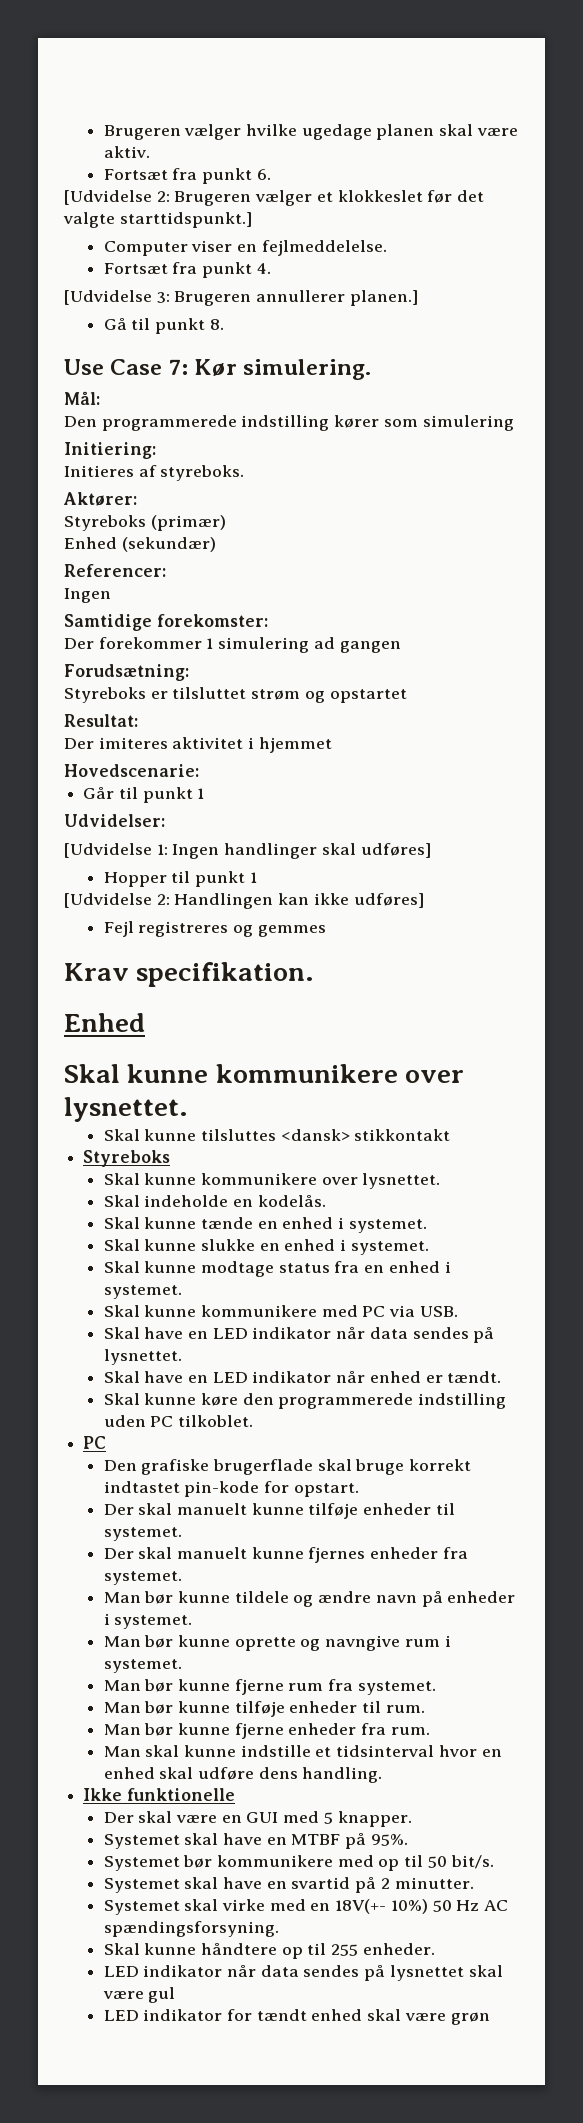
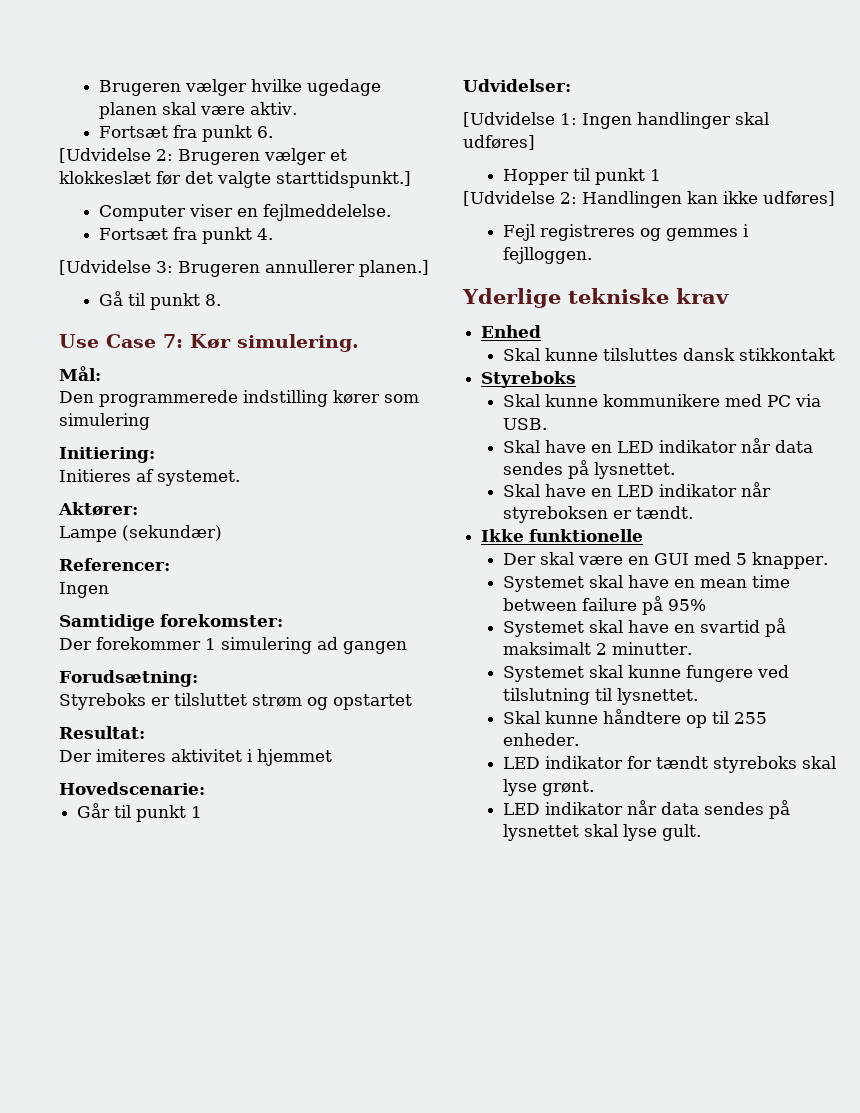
- [Udvidelse 2: Brugeren vælger et klokkeslet før det valgte starttidspunkt.]
+ [Udvidelse 2: Brugeren vælger et klokkeslæt før det valgte starttidspunkt.]
- Initieres af styreboks.
+ Initieres af systemet.
- Styreboks (primær)
- Enhed (sekundær)
+ Lampe (sekundær)
- Fejl registreres og gemmes
- Krav specifikation.
+ Fejl registreres og gemmes i fejlloggen.
+ Yderlige tekniske krav
  Enhed
- Skal kunne kommunikere over lysnettet.
- Skal kunne tilsluttes <dansk> stikkontakt
+ Skal kunne tilsluttes dansk stikkontakt
  Styreboks
- Skal kunne kommunikere over lysnettet.
- Skal indeholde en kodelås.
- Skal kunne tænde en enhed i systemet.
- Skal kunne slukke en enhed i systemet.
- Skal kunne modtage status fra en enhed i systemet.
- Skal have en LED indikator når enhed er tændt.
+ Skal have en LED indikator når styreboksen er tændt.
- Skal kunne køre den programmerede indstilling uden PC tilkoblet.
- PC
- Den grafiske brugerflade skal bruge korrekt indtastet pin-kode for opstart.
- Der skal manuelt kunne tilføje enheder til systemet.
- Der skal manuelt kunne fjernes enheder fra systemet.
- Man bør kunne tildele og ændre navn på enheder i systemet.
- Man bør kunne oprette og navngive rum i systemet.
- Man bør kunne fjerne rum fra systemet.
- Man bør kunne tilføje enheder til rum.
- Man bør kunne fjerne enheder fra rum.
- Man skal kunne indstille et tidsinterval hvor en enhed skal udføre dens handling.
- Systemet skal have en MTBF på 95%.
- Systemet bør kommunikere med op til 50 bit/s.
+ Systemet skal have en mean time between failure på 95%
- Systemet skal have en svartid på 2 minutter.
+ Systemet skal have en svartid på maksimalt 2 minutter.
- Systemet skal virke med en 18V(+- 10%) 50 Hz AC spændingsforsyning.
+ Systemet skal kunne fungere ved tilslutning til lysnettet.
+ LED indikator for tændt styreboks skal lyse grønt.
- LED indikator når data sendes på lysnettet skal være gul
- LED indikator for tændt enhed skal være grøn
+ LED indikator når data sendes på lysnettet skal lyse gult.

